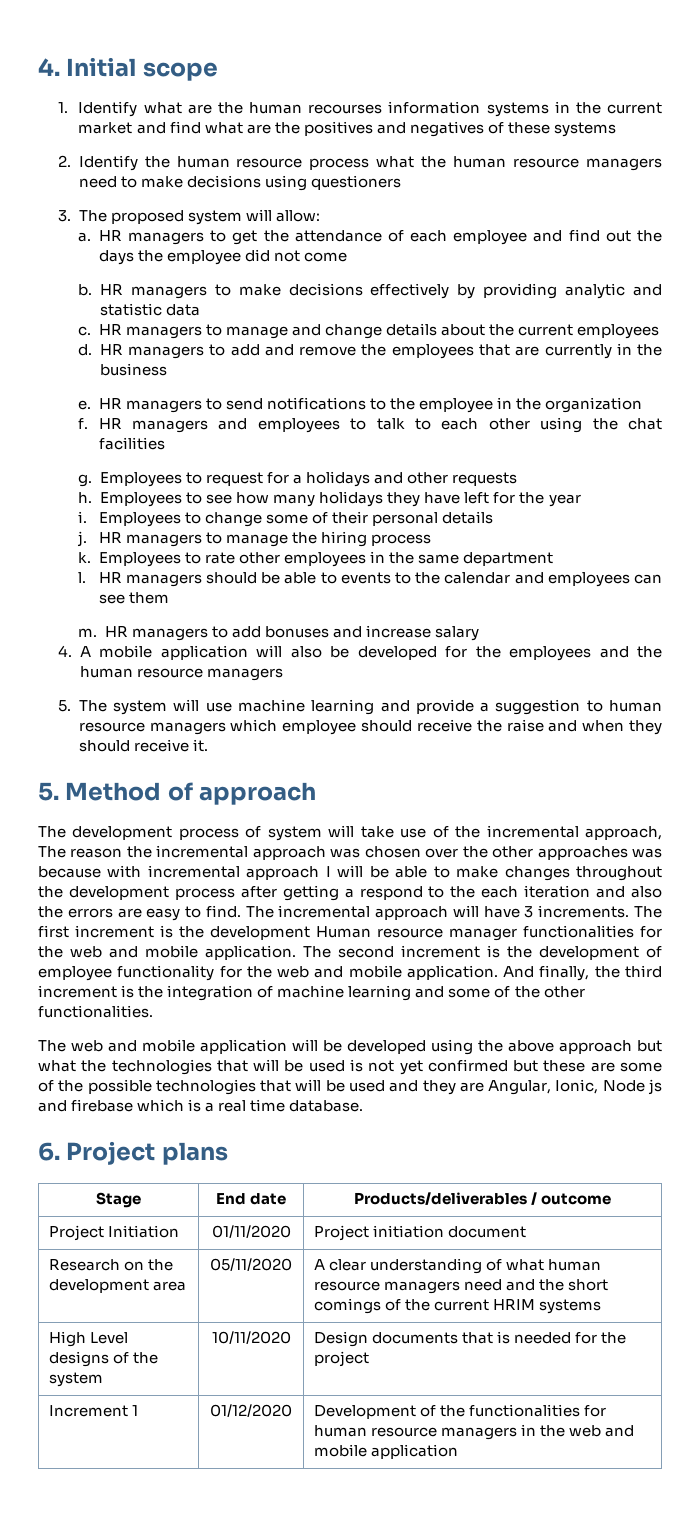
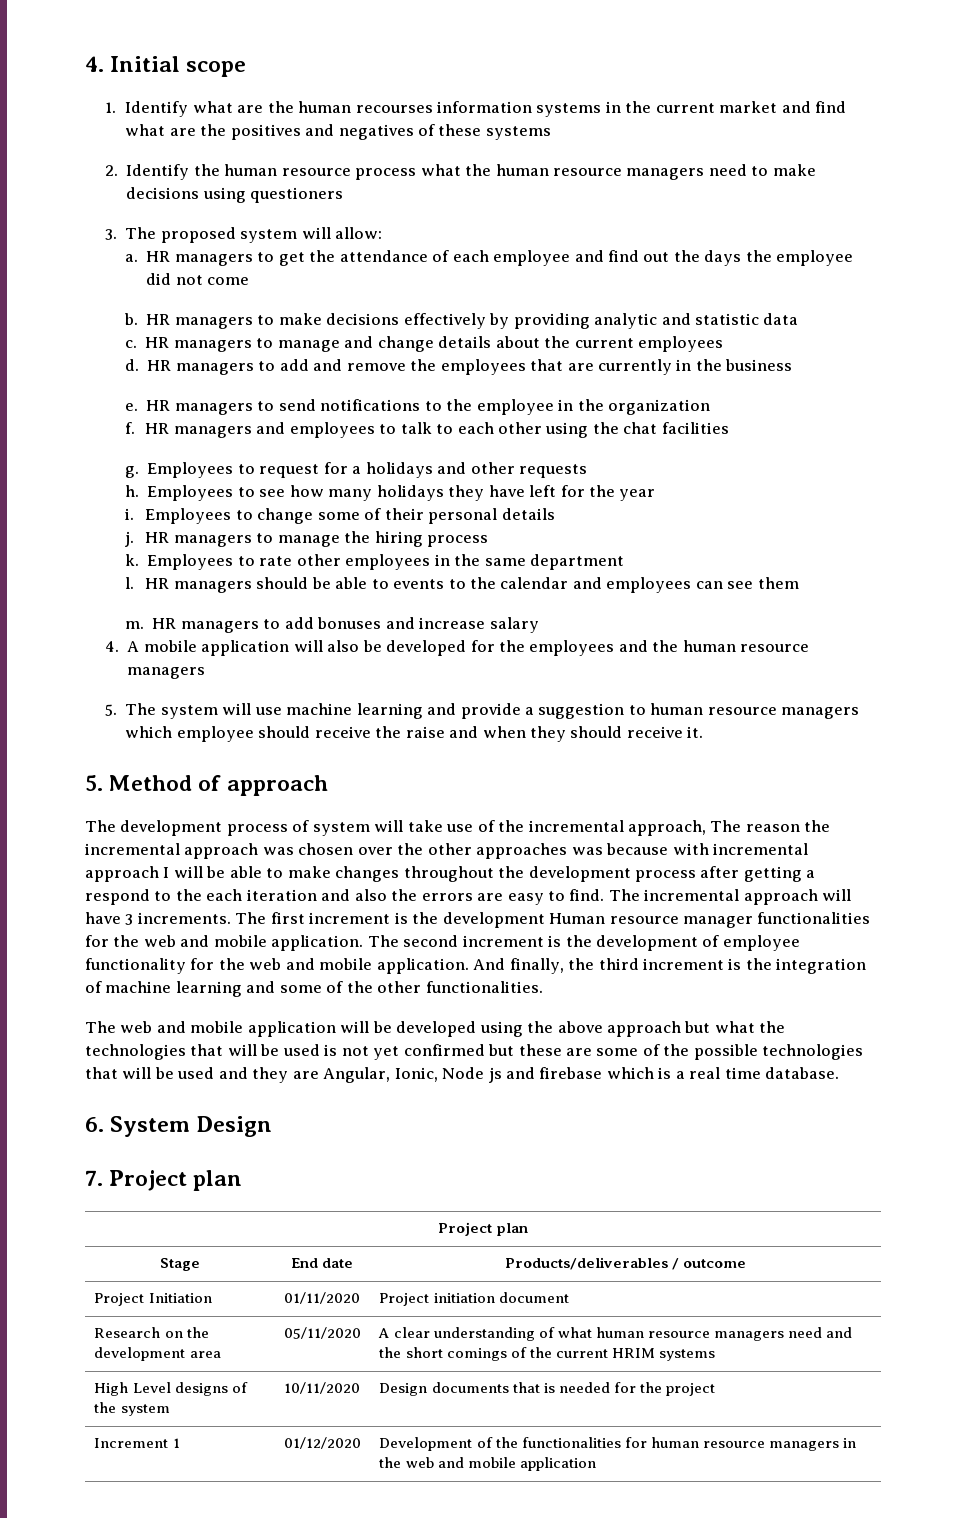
- 6. Project plans
+ 6. System Design
+ 7. Project plan
+ Project plan

